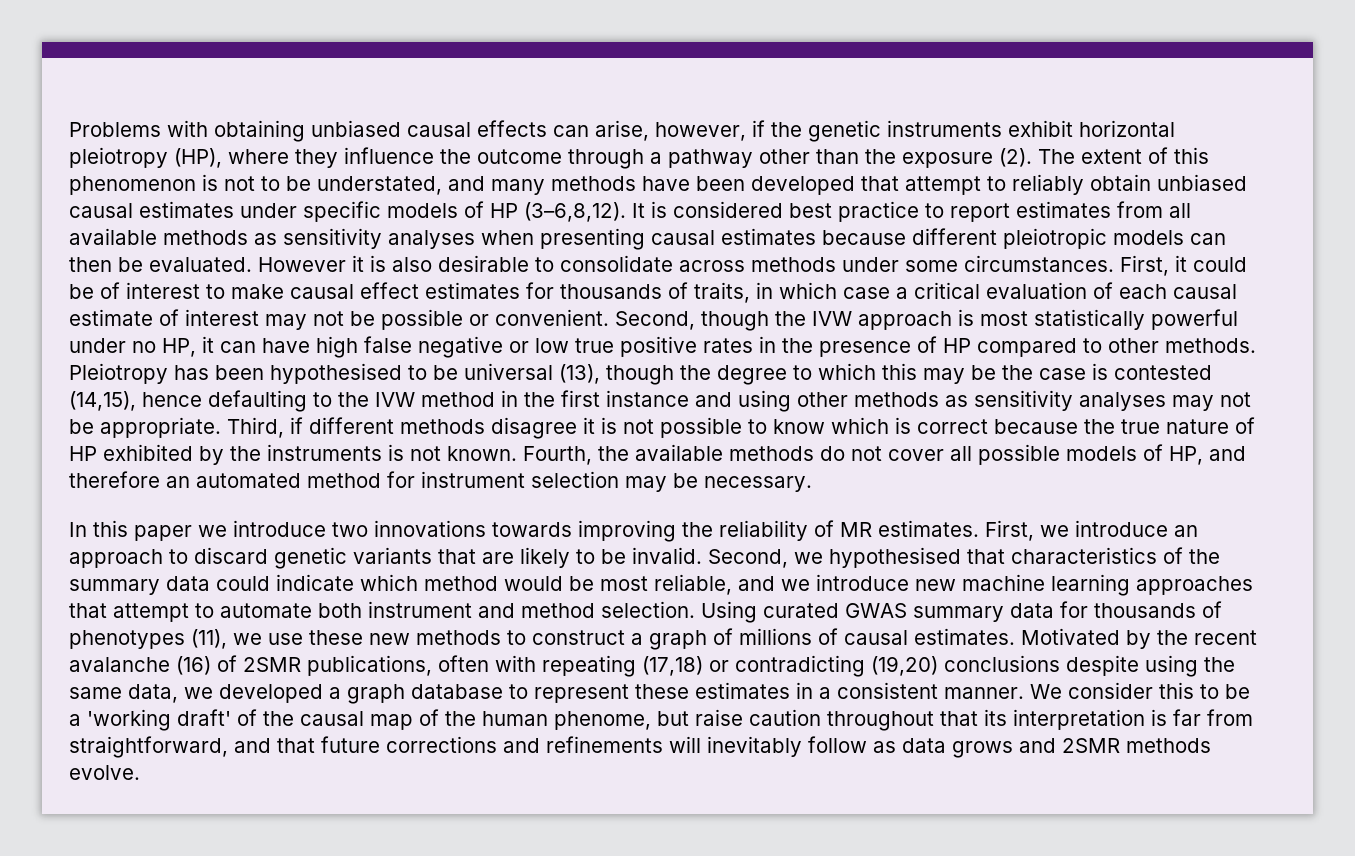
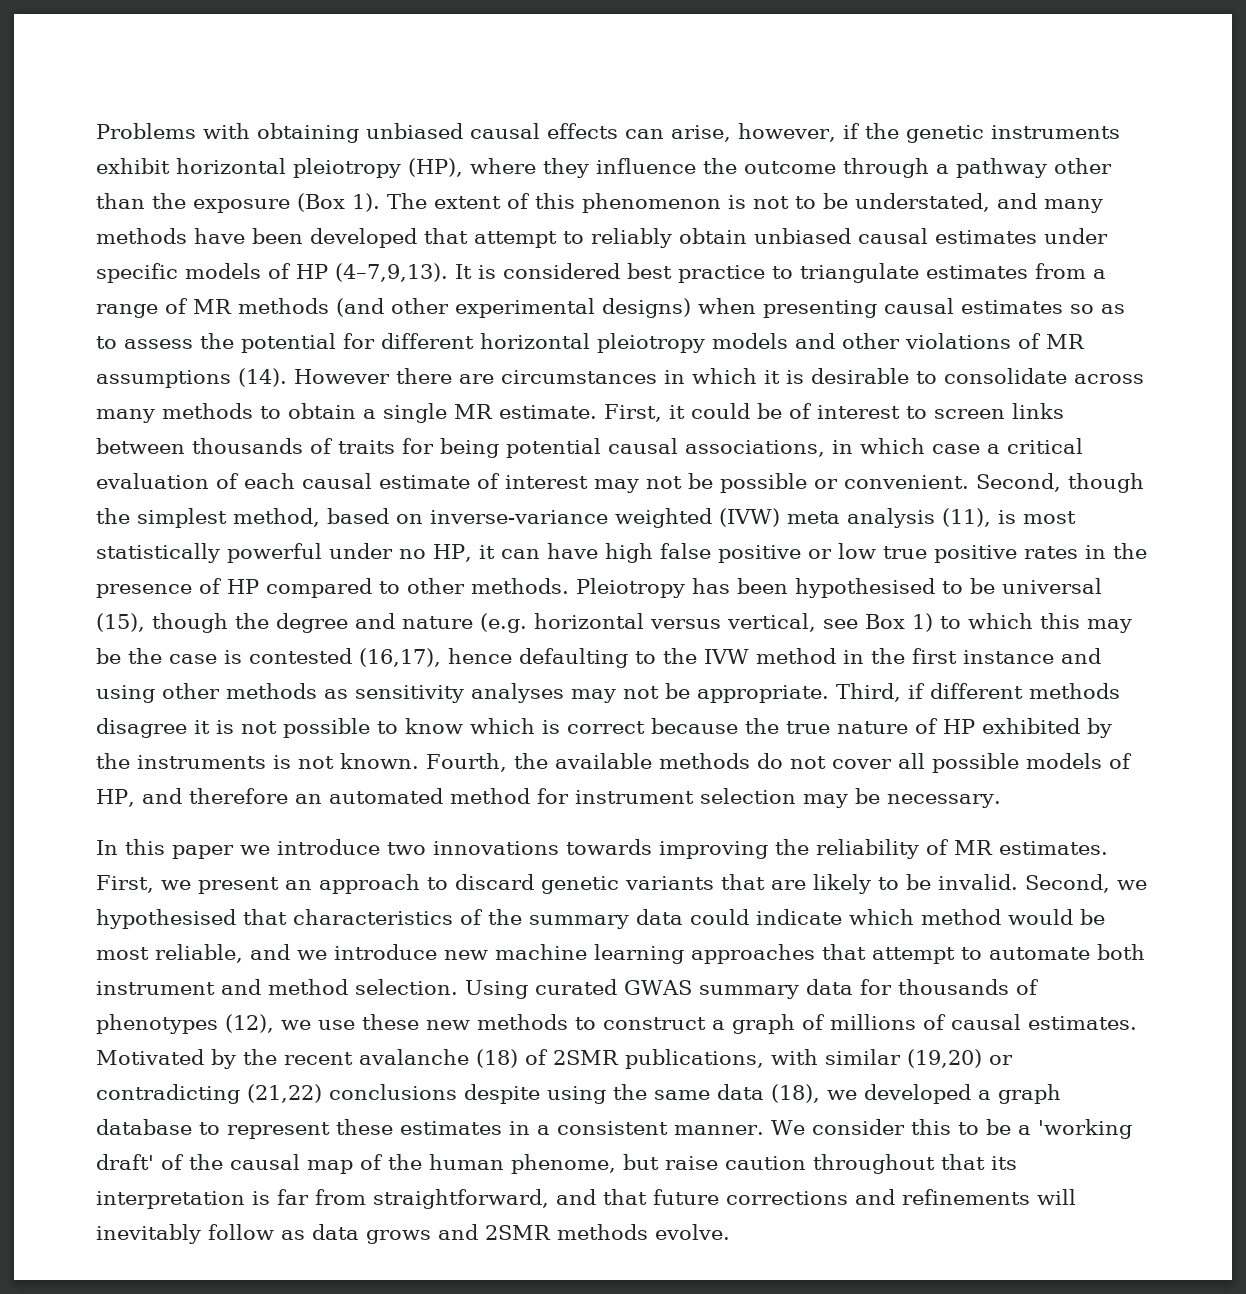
- Problems with obtaining unbiased causal effects can arise, however, if the genetic instruments exhibit horizontal pleiotropy (HP), where they influence the outcome through a pathway other than the exposure (2).
+ Problems with obtaining unbiased causal effects can arise, however, if the genetic instruments exhibit horizontal pleiotropy (HP), where they influence the outcome through a pathway other than the exposure (Box 1).
- The extent of this phenomenon is not to be understated, and many methods have been developed that attempt to reliably obtain unbiased causal estimates under specific models of HP (3–6,8,12).
+ The extent of this phenomenon is not to be understated, and many methods have been developed that attempt to reliably obtain unbiased causal estimates under specific models of HP (4–7,9,13).
- It is considered best practice to report estimates from all available methods as sensitivity analyses when presenting causal estimates because different pleiotropic models can then be evaluated. However it is also desirable to consolidate across methods under some circumstances.
+ It is considered best practice to triangulate estimates from a range of MR methods (and other experimental designs) when presenting causal estimates so as to assess the potential for different horizontal pleiotropy models and other violations of MR assumptions (14). However there are circumstances in which it is desirable to consolidate across many methods to obtain a single MR estimate.
- First, it could be of interest to make causal effect estimates for thousands of traits, in which case a critical evaluation of each causal estimate of interest may not be possible or convenient.
+ First, it could be of interest to screen links between thousands of traits for being potential causal associations, in which case a critical evaluation of each causal estimate of interest may not be possible or convenient.
- Second, though the IVW approach is most statistically powerful under no HP, it can have high false negative or low true positive rates in the presence of HP compared to other methods.
+ Second, though the simplest method, based on inverse-variance weighted (IVW) meta analysis (11), is most statistically powerful under no HP, it can have high false positive or low true positive rates in the presence of HP compared to other methods.
- Pleiotropy has been hypothesised to be universal (13), though the degree to which this may be the case is contested (14,15), hence defaulting to the IVW method in the first instance and using other methods as sensitivity analyses may not be appropriate.
+ Pleiotropy has been hypothesised to be universal (15), though the degree and nature (e.g. horizontal versus vertical, see Box 1) to which this may be the case is contested (16,17), hence defaulting to the IVW method in the first instance and using other methods as sensitivity analyses may not be appropriate.
- First, we introduce an approach to discard genetic variants that are likely to be invalid.
+ First, we present an approach to discard genetic variants that are likely to be invalid.
- Using curated GWAS summary data for thousands of phenotypes (11), we use these new methods to construct a graph of millions of causal estimates.
+ Using curated GWAS summary data for thousands of phenotypes (12), we use these new methods to construct a graph of millions of causal estimates.
- Motivated by the recent avalanche (16) of 2SMR publications, often with repeating (17,18) or contradicting (19,20) conclusions despite using the same data, we developed a graph database to represent these estimates in a consistent manner.
+ Motivated by the recent avalanche (18) of 2SMR publications, with similar (19,20) or contradicting (21,22) conclusions despite using the same data (18), we developed a graph database to represent these estimates in a consistent manner.

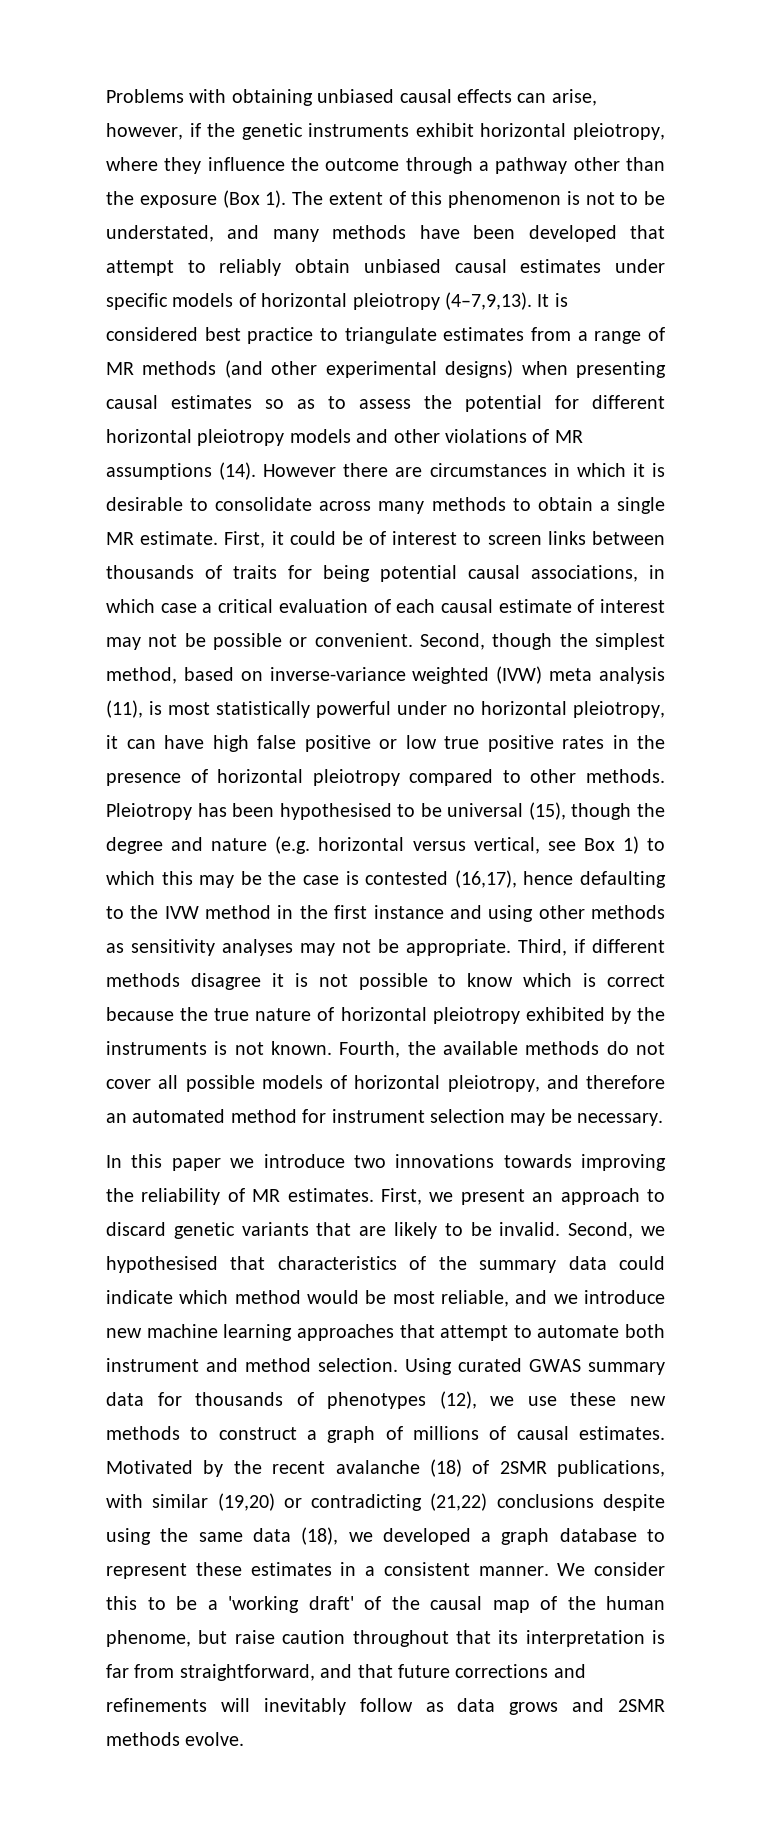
- Problems with obtaining unbiased causal effects can arise, however, if the genetic instruments exhibit horizontal pleiotropy (HP), where they influence the outcome through a pathway other than the exposure (Box 1).
+ Problems with obtaining unbiased causal effects can arise, however, if the genetic instruments exhibit horizontal pleiotropy, where they influence the outcome through a pathway other than the exposure (Box 1).
- The extent of this phenomenon is not to be understated, and many methods have been developed that attempt to reliably obtain unbiased causal estimates under specific models of HP (4–7,9,13).
+ The extent of this phenomenon is not to be understated, and many methods have been developed that attempt to reliably obtain unbiased causal estimates under specific models of horizontal pleiotropy (4–7,9,13).
- Second, though the simplest method, based on inverse-variance weighted (IVW) meta analysis (11), is most statistically powerful under no HP, it can have high false positive or low true positive rates in the presence of HP compared to other methods.
+ Second, though the simplest method, based on inverse-variance weighted (IVW) meta analysis (11), is most statistically powerful under no horizontal pleiotropy, it can have high false positive or low true positive rates in the presence of horizontal pleiotropy compared to other methods.
- Third, if different methods disagree it is not possible to know which is correct because the true nature of HP exhibited by the instruments is not known.
+ Third, if different methods disagree it is not possible to know which is correct because the true nature of horizontal pleiotropy exhibited by the instruments is not known.
- Fourth, the available methods do not cover all possible models of HP, and therefore an automated method for instrument selection may be necessary.
+ Fourth, the available methods do not cover all possible models of horizontal pleiotropy, and therefore an automated method for instrument selection may be necessary.

